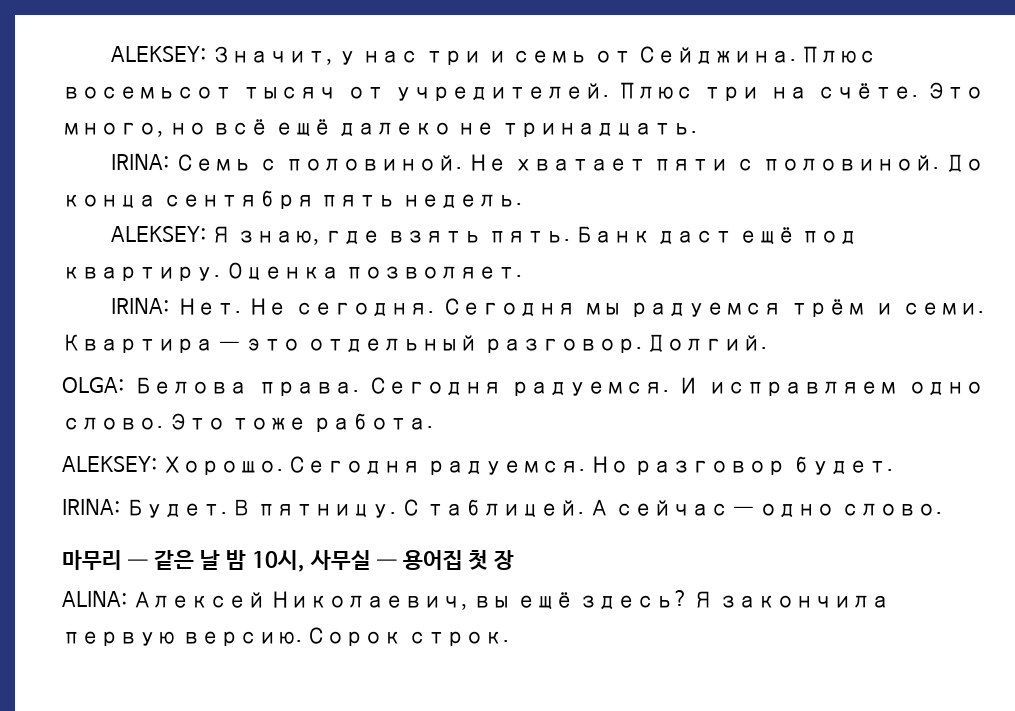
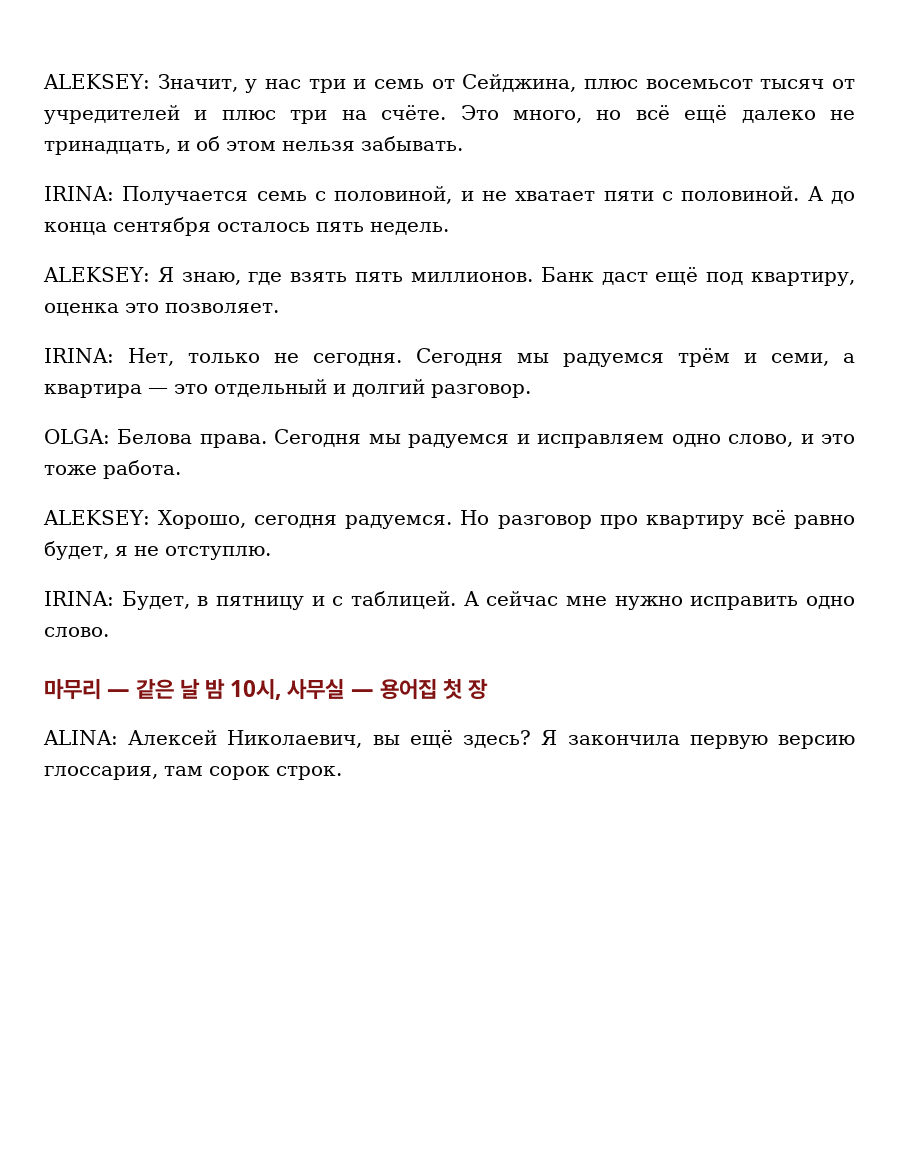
- ALEKSEY: Значит, у нас три и семь от Сейджина. Плюс восемьсот тысяч от учредителей. Плюс три на счёте.
+ ALEKSEY: Значит, у нас три и семь от Сейджина, плюс восемьсот тысяч от учредителей и плюс три на счёте.
- Это много, но всё ещё далеко не тринадцать.
- IRINA: Семь с половиной. Не хватает пяти с половиной.
+ Это много, но всё ещё далеко не тринадцать, и об этом нельзя забывать.
+ IRINA: Получается семь с половиной, и не хватает пяти с половиной.
- До конца сентября пять недель.
+ А до конца сентября осталось пять недель.
- ALEKSEY: Я знаю, где взять пять.
+ ALEKSEY: Я знаю, где взять пять миллионов.
- Банк даст ещё под квартиру. Оценка позволяет.
+ Банк даст ещё под квартиру, оценка это позволяет.
- IRINA: Нет. Не сегодня.
+ IRINA: Нет, только не сегодня.
- Сегодня мы радуемся трём и семи. Квартира — это отдельный разговор. Долгий.
+ Сегодня мы радуемся трём и семи, а квартира — это отдельный и долгий разговор.
- Сегодня радуемся. И исправляем одно слово. Это тоже работа.
+ Сегодня мы радуемся и исправляем одно слово, и это тоже работа.
- ALEKSEY: Хорошо. Сегодня радуемся.
+ ALEKSEY: Хорошо, сегодня радуемся.
- Но разговор будет.
- IRINA: Будет. В пятницу. С таблицей. А сейчас — одно слово.
+ Но разговор про квартиру всё равно будет, я не отступлю.
+ IRINA: Будет, в пятницу и с таблицей. А сейчас мне нужно исправить одно слово.
- Я закончила первую версию. Сорок строк.
+ Я закончила первую версию глоссария, там сорок строк.

